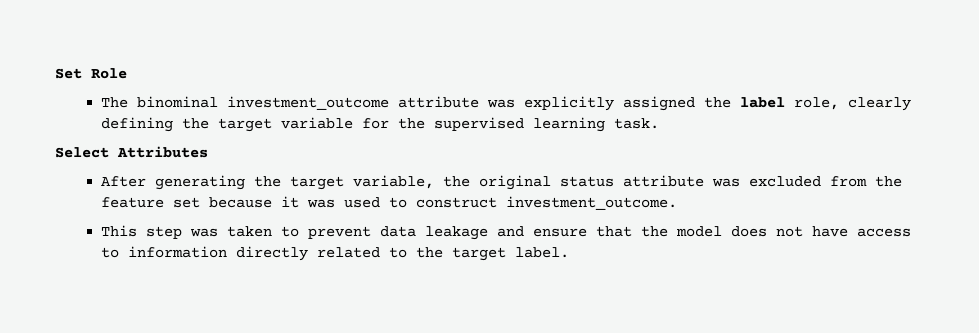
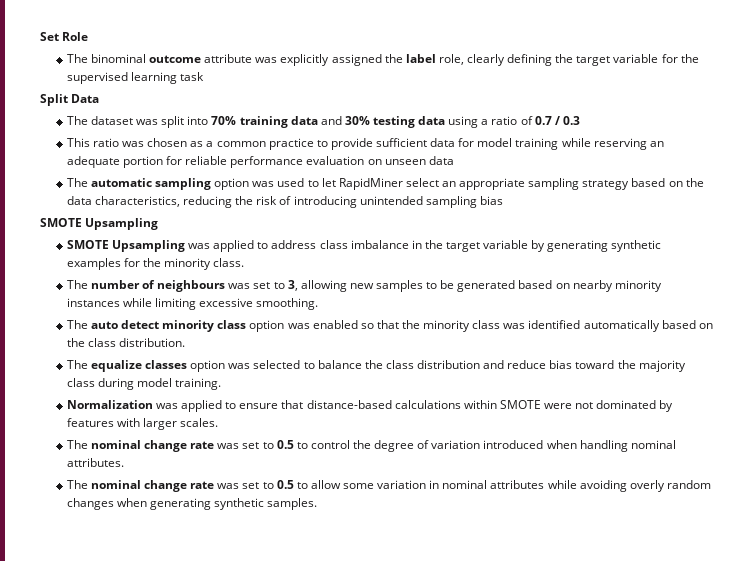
- The binominal investment_outcome attribute was explicitly assigned the label role, clearly defining the target variable for the supervised learning task.
- Select Attributes
- After generating the target variable, the original status attribute was excluded from the feature set because it was used to construct investment_outcome.
- This step was taken to prevent data leakage and ensure that the model does not have access to information directly related to the target label.
+ The binominal outcome attribute was explicitly assigned the label role, clearly defining the target variable for the supervised learning task
+ Split Data
+ The dataset was split into 70% training data and 30% testing data using a ratio of 0.7 / 0.3
+ This ratio was chosen as a common practice to provide sufficient data for model training while reserving an adequate portion for reliable performance evaluation on unseen data
+ The automatic sampling option was used to let RapidMiner select an appropriate sampling strategy based on the data characteristics, reducing the risk of introducing unintended sampling bias
+ SMOTE Upsampling
+ SMOTE Upsampling was applied to address class imbalance in the target variable by generating synthetic examples for the minority class.
+ The number of neighbours was set to 3, allowing new samples to be generated based on nearby minority instances while limiting excessive smoothing.
+ The auto detect minority class option was enabled so that the minority class was identified automatically based on the class distribution.
+ The equalize classes option was selected to balance the class distribution and reduce bias toward the majority class during model training.
+ Normalization was applied to ensure that distance-based calculations within SMOTE were not dominated by features with larger scales.
+ The nominal change rate was set to 0.5 to control the degree of variation introduced when handling nominal attributes.
+ The nominal change rate was set to 0.5 to allow some variation in nominal attributes while avoiding overly random changes when generating synthetic samples.

